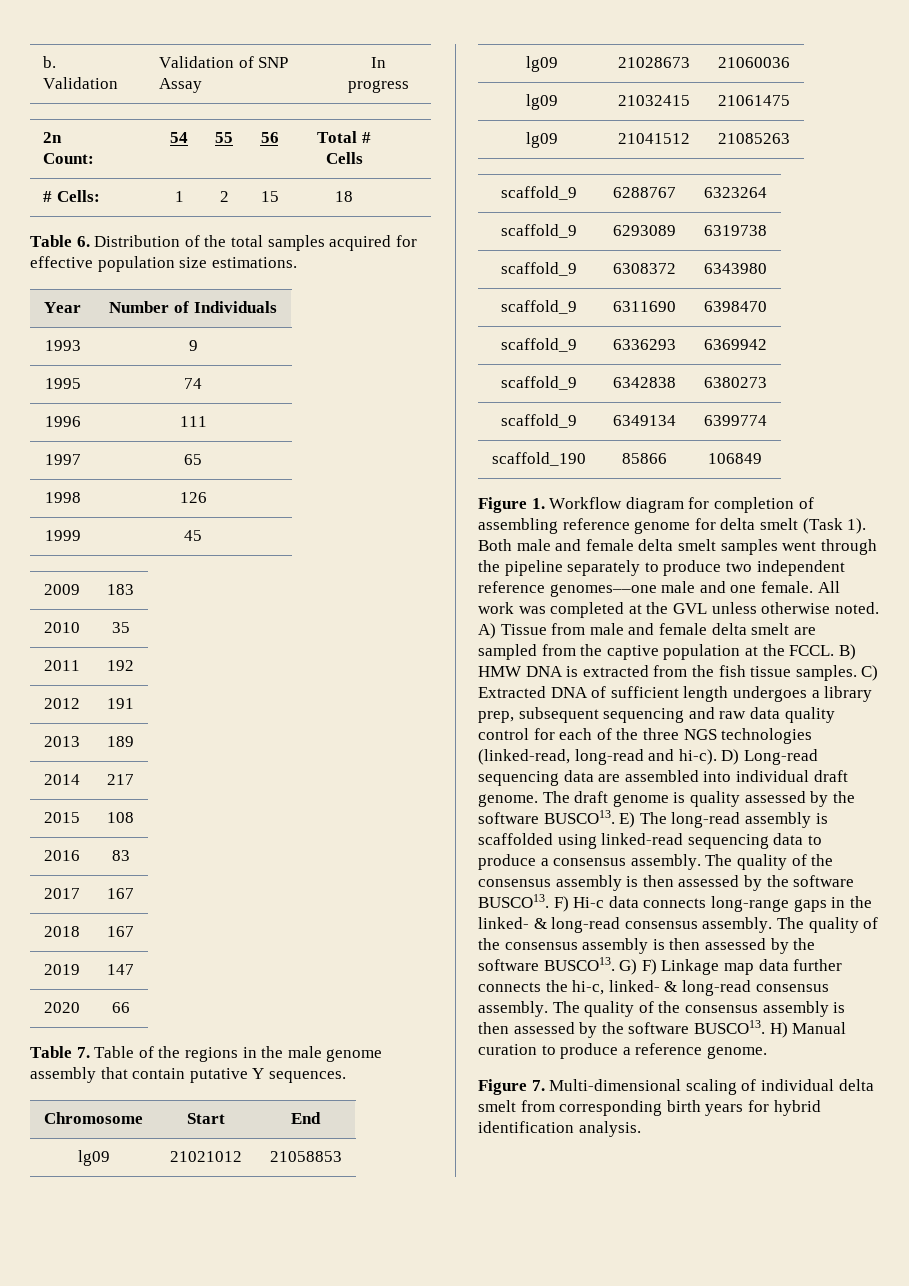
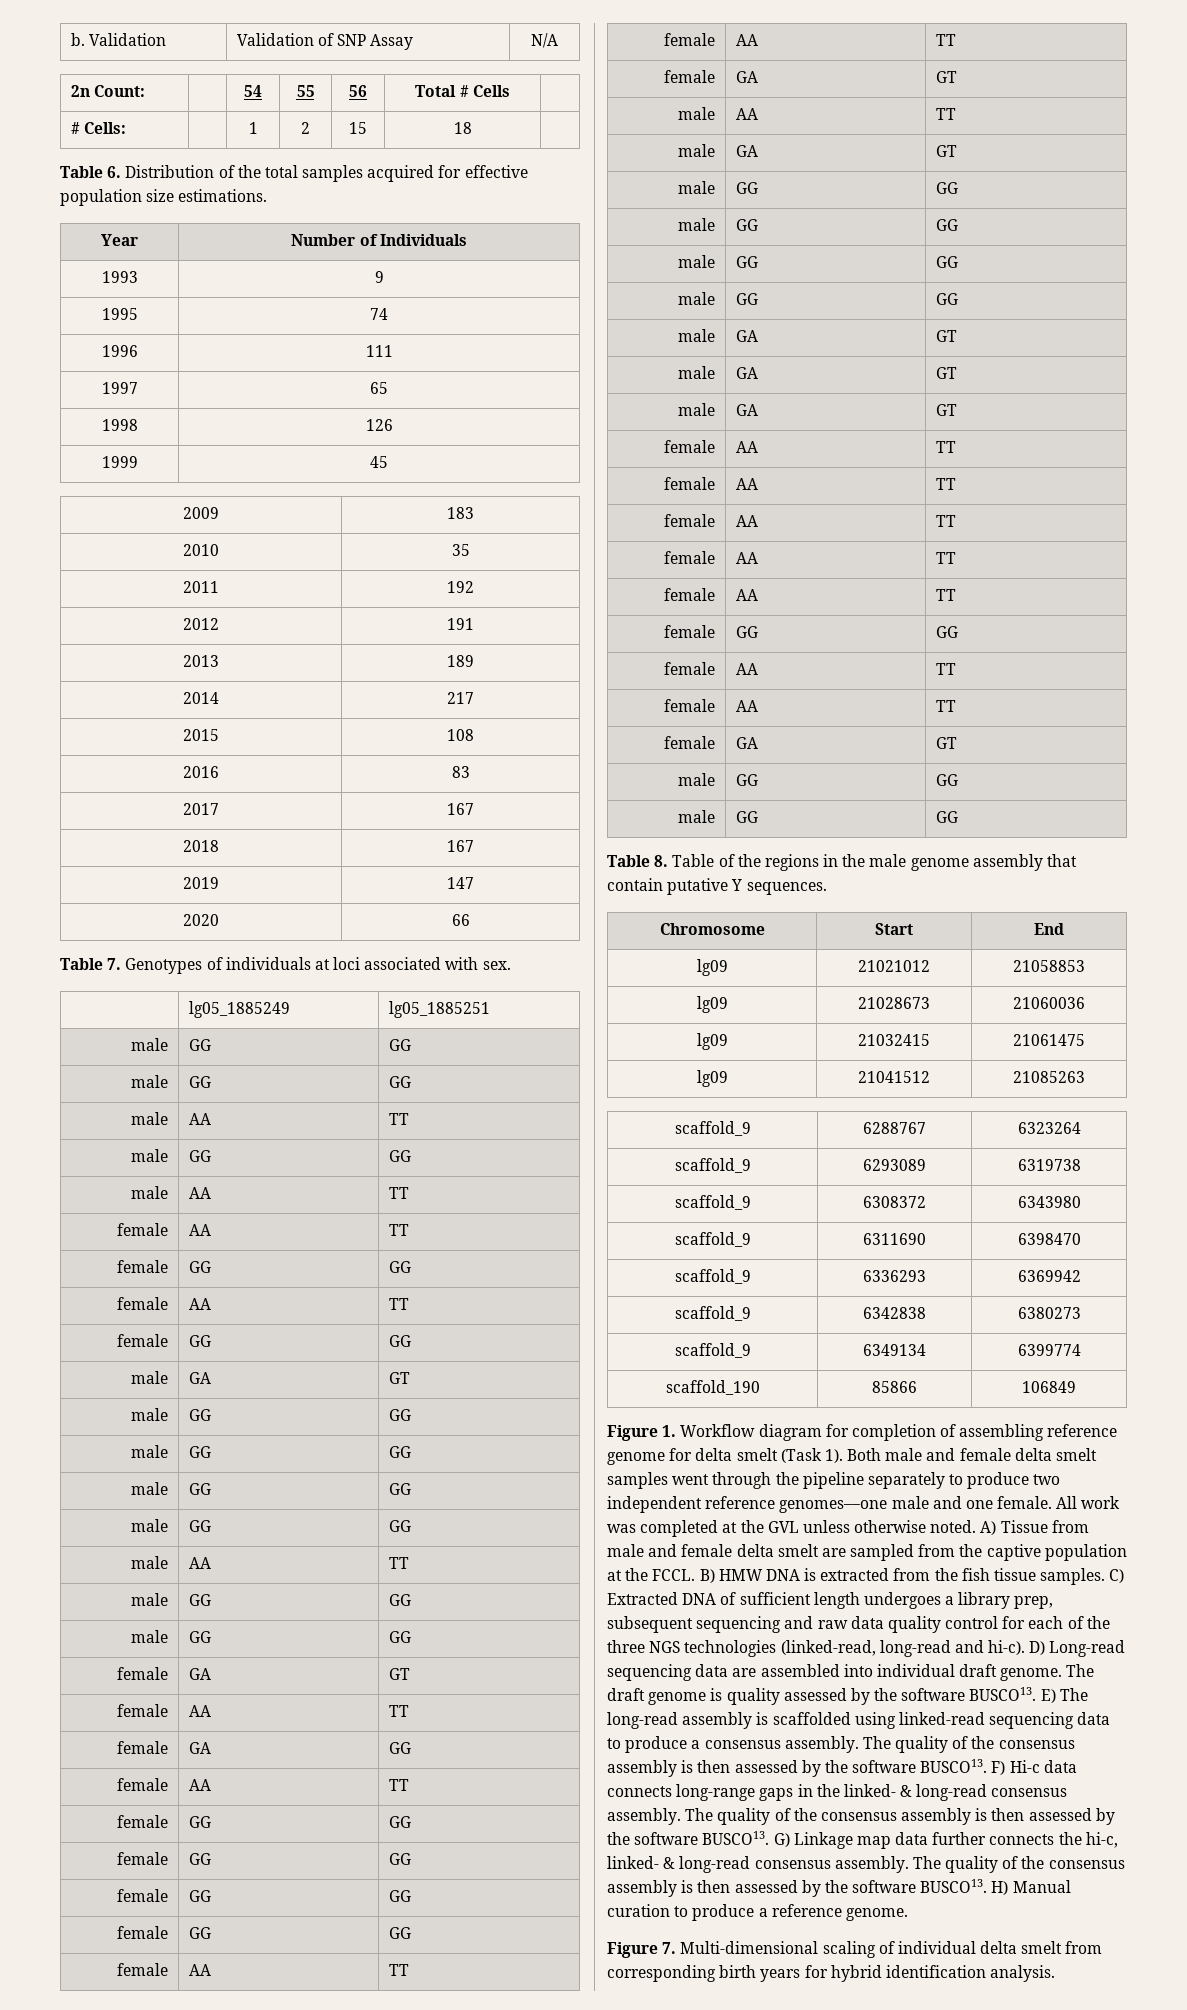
- b. Validation | Validation of SNP Assay | In progress
+ b. Validation | Validation of SNP Assay | N/A
- Table 7. Table of the regions in the male genome assembly that contain putative Y sequences.
+ Table 7. Genotypes of individuals at loci associated with sex.
+ | lg05_1885249 | lg05_1885251
+ male | GG | GG
+ male | GG | GG
+ male | AA | TT
+ male | GG | GG
+ male | AA | TT
+ female | AA | TT
+ female | GG | GG
+ female | AA | TT
+ female | GG | GG
+ male | GA | GT
+ male | GG | GG
+ male | GG | GG
+ male | GG | GG
+ male | GG | GG
+ male | AA | TT
+ male | GG | GG
+ male | GG | GG
+ female | GA | GT
+ female | AA | TT
+ female | GA | GG
+ female | AA | TT
+ female | GG | GG
+ female | GG | GG
+ female | GG | GG
+ female | GG | GG
+ female | AA | TT
+ female | AA | TT
+ female | GA | GT
+ male | AA | TT
+ male | GA | GT
+ male | GG | GG
+ male | GG | GG
+ male | GG | GG
+ male | GG | GG
+ male | GA | GT
+ male | GA | GT
+ male | GA | GT
+ female | AA | TT
+ female | AA | TT
+ female | AA | TT
+ female | AA | TT
+ female | AA | TT
+ female | GG | GG
+ female | AA | TT
+ female | AA | TT
+ female | GA | GT
+ male | GG | GG
+ male | GG | GG
+ Table 8. Table of the regions in the male genome assembly that contain putative Y sequences.
- G) F) Linkage map data further connects the hi-c, linked- & long-read consensus assembly.
+ G) Linkage map data further connects the hi-c, linked- & long-read consensus assembly.

